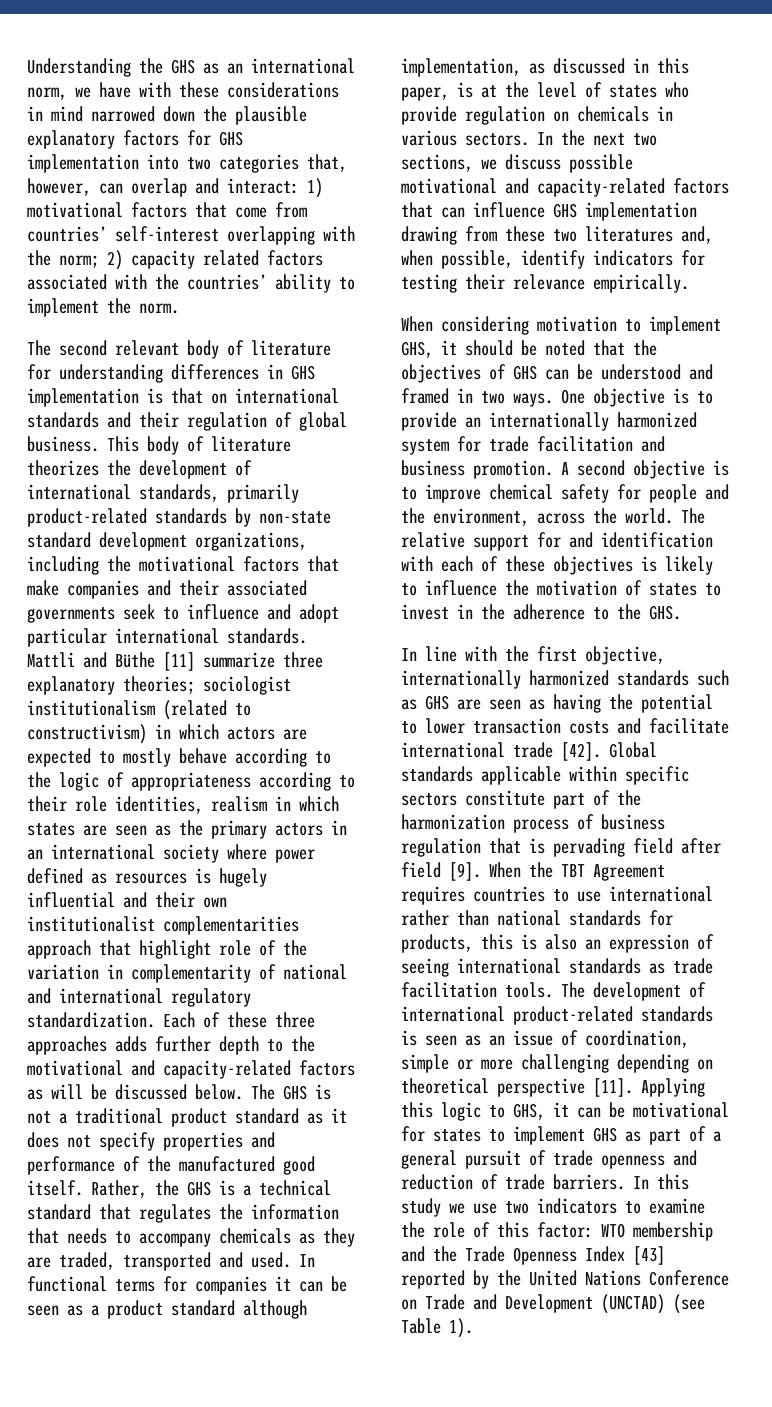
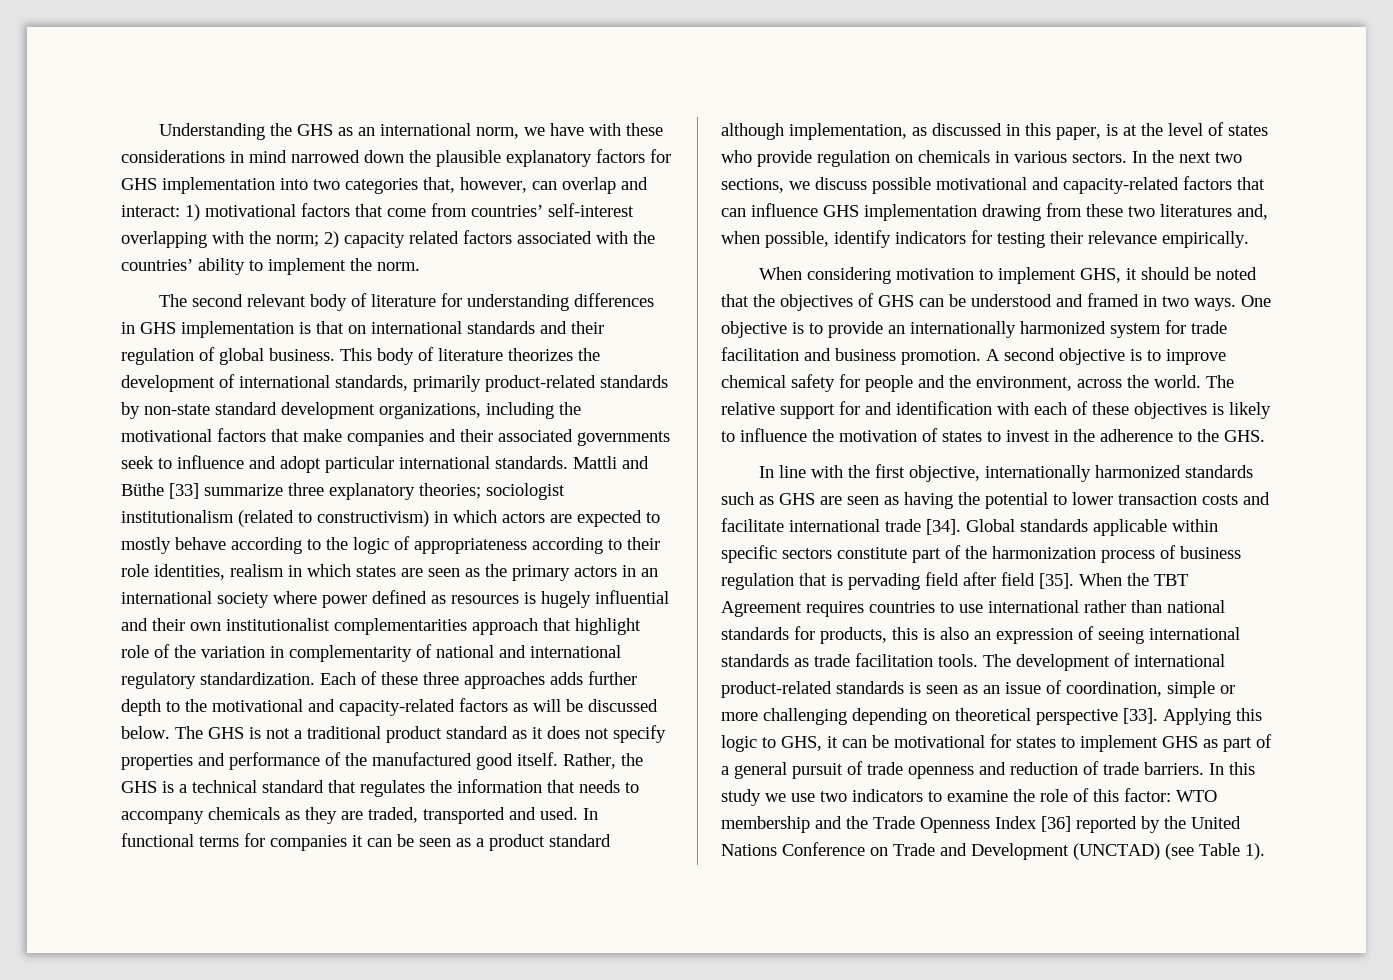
- Mattli and Büthe [11] summarize three explanatory theories;
+ Mattli and Büthe [33] summarize three explanatory theories;
- In line with the first objective, internationally harmonized standards such as GHS are seen as having the potential to lower transaction costs and facilitate international trade [42].
+ In line with the first objective, internationally harmonized standards such as GHS are seen as having the potential to lower transaction costs and facilitate international trade [34].
- Global standards applicable within specific sectors constitute part of the harmonization process of business regulation that is pervading field after field [9].
+ Global standards applicable within specific sectors constitute part of the harmonization process of business regulation that is pervading field after field [35].
- The development of international product-related standards is seen as an issue of coordination, simple or more challenging depending on theoretical perspective [11].
+ The development of international product-related standards is seen as an issue of coordination, simple or more challenging depending on theoretical perspective [33].
- In this study we use two indicators to examine the role of this factor: WTO membership and the Trade Openness Index [43] reported by the United Nations Conference on Trade and Development (UNCTAD) (see Table 1).
+ In this study we use two indicators to examine the role of this factor: WTO membership and the Trade Openness Index [36] reported by the United Nations Conference on Trade and Development (UNCTAD) (see Table 1).

